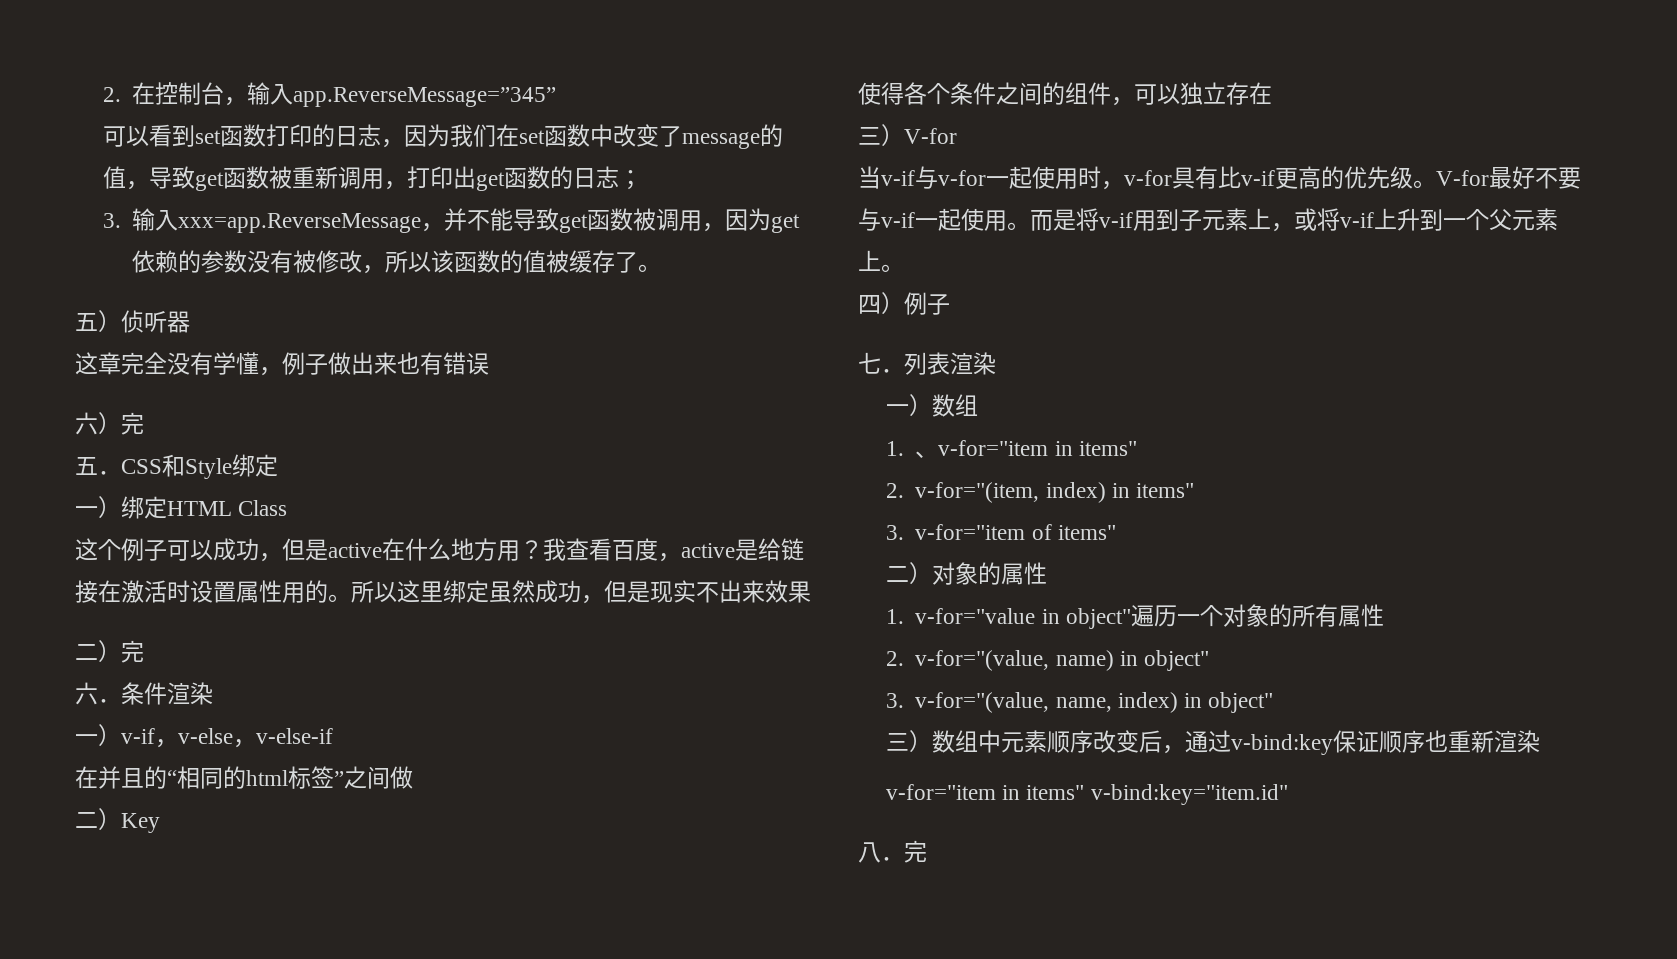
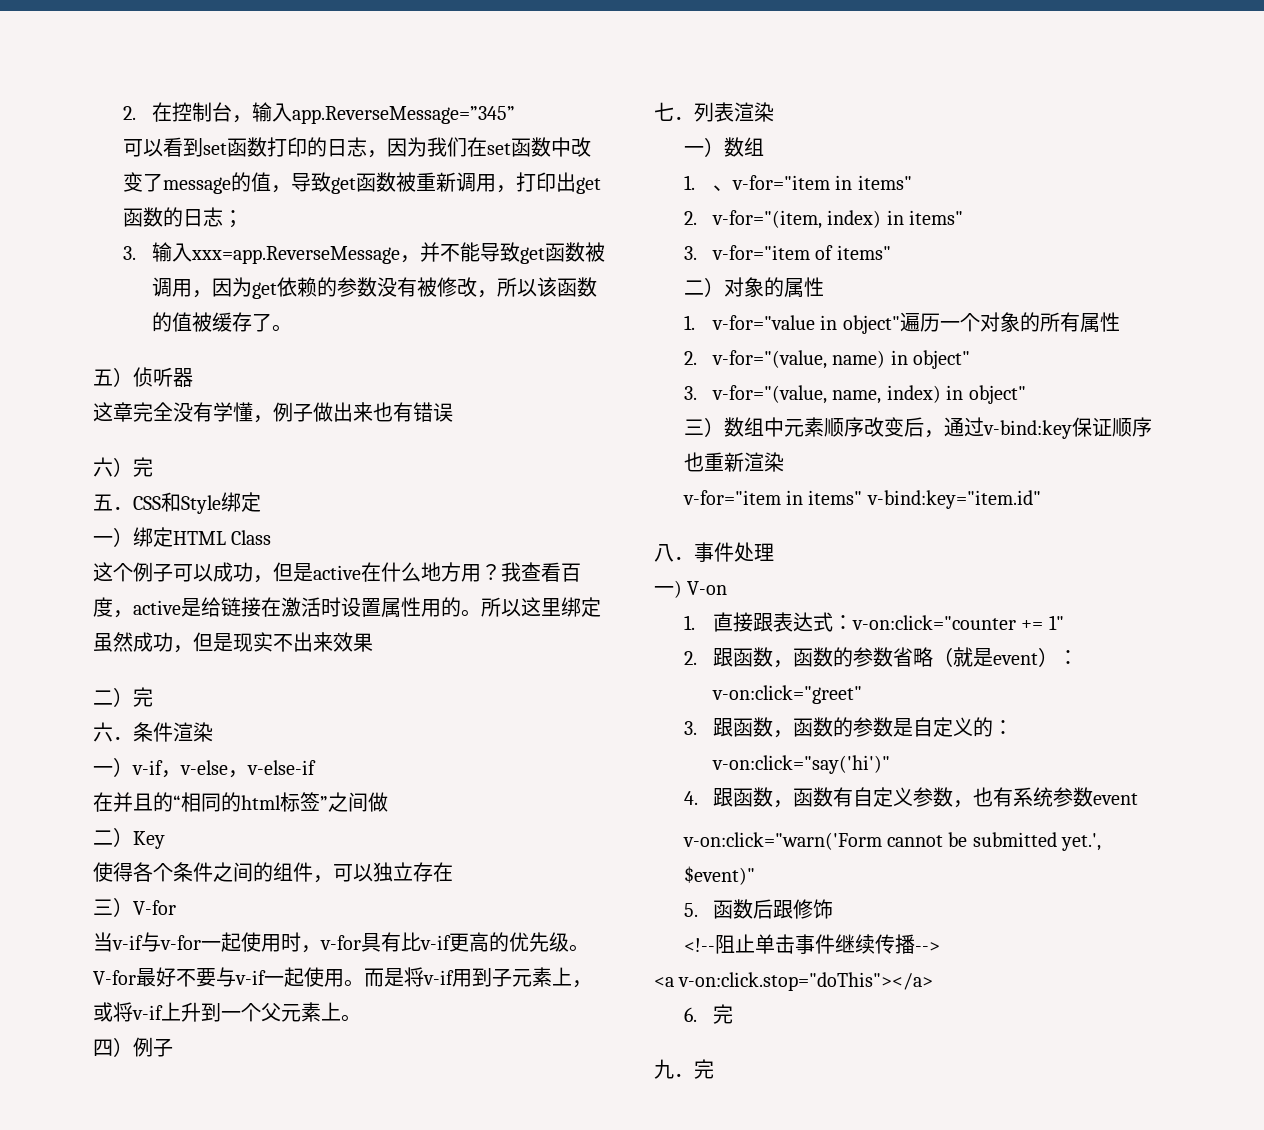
- 八．完
+ 八．事件处理
+ 一) V-on
+ 1.直接跟表达式：v-on:click="counter += 1"
+ 2.跟函数，函数的参数省略（就是event）：v-on:click="greet"
+ 3.跟函数，函数的参数是自定义的：v-on:click="say('hi')"
+ 4.跟函数，函数有自定义参数，也有系统参数event
+ v-on:click="warn('Form cannot be submitted yet.', $event)"
+ 5.函数后跟修饰
+ <!--阻止单击事件继续传播-->
+ <a v-on:click.stop="doThis"></a>
+ 6.完
+ 九．完

